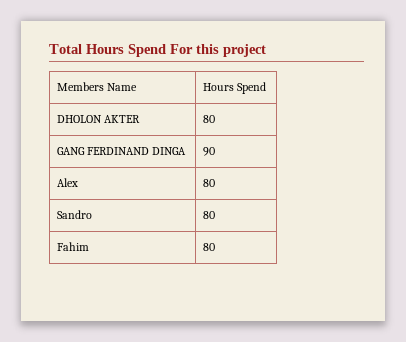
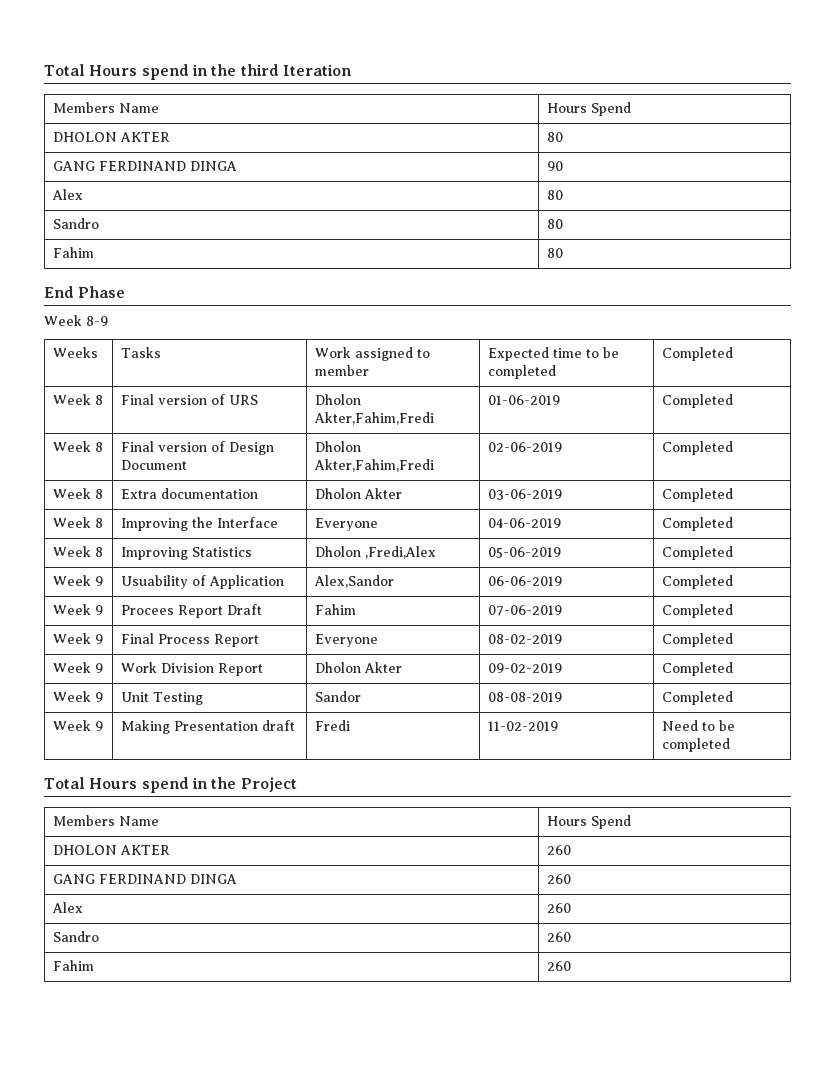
- Total Hours Spend For this project
+ Total Hours spend in the third Iteration
+ End Phase
+ Week 8-9
+ Weeks | Tasks | Work assigned to member | Expected time to be completed | Completed
+ Week 8 | Final version of URS | Dholon Akter,Fahim,Fredi | 01-06-2019 | Completed
+ Week 8 | Final version of Design Document | Dholon Akter,Fahim,Fredi | 02-06-2019 | Completed
+ Week 8 | Extra documentation | Dholon Akter | 03-06-2019 | Completed
+ Week 8 | Improving the Interface | Everyone | 04-06-2019 | Completed
+ Week 8 | Improving Statistics | Dholon ,Fredi,Alex | 05-06-2019 | Completed
+ Week 9 | Usuability of Application | Alex,Sandor | 06-06-2019 | Completed
+ Week 9 | Procees Report Draft | Fahim | 07-06-2019 | Completed
+ Week 9 | Final Process Report | Everyone | 08-02-2019 | Completed
+ Week 9 | Work Division Report | Dholon Akter | 09-02-2019 | Completed
+ Week 9 | Unit Testing | Sandor | 08-08-2019 | Completed
+ Week 9 | Making Presentation draft | Fredi | 11-02-2019 | Need to be completed
+ Total Hours spend in the Project
+ Members Name | Hours Spend
+ DHOLON AKTER | 260
+ GANG FERDINAND DINGA | 260
+ Alex | 260
+ Sandro | 260
+ Fahim | 260

